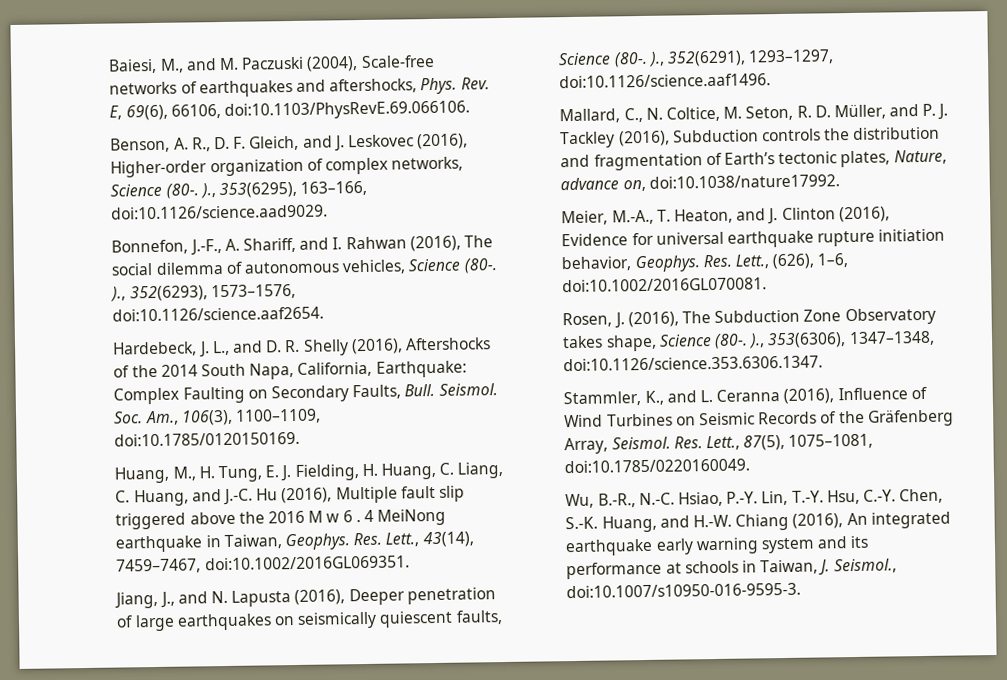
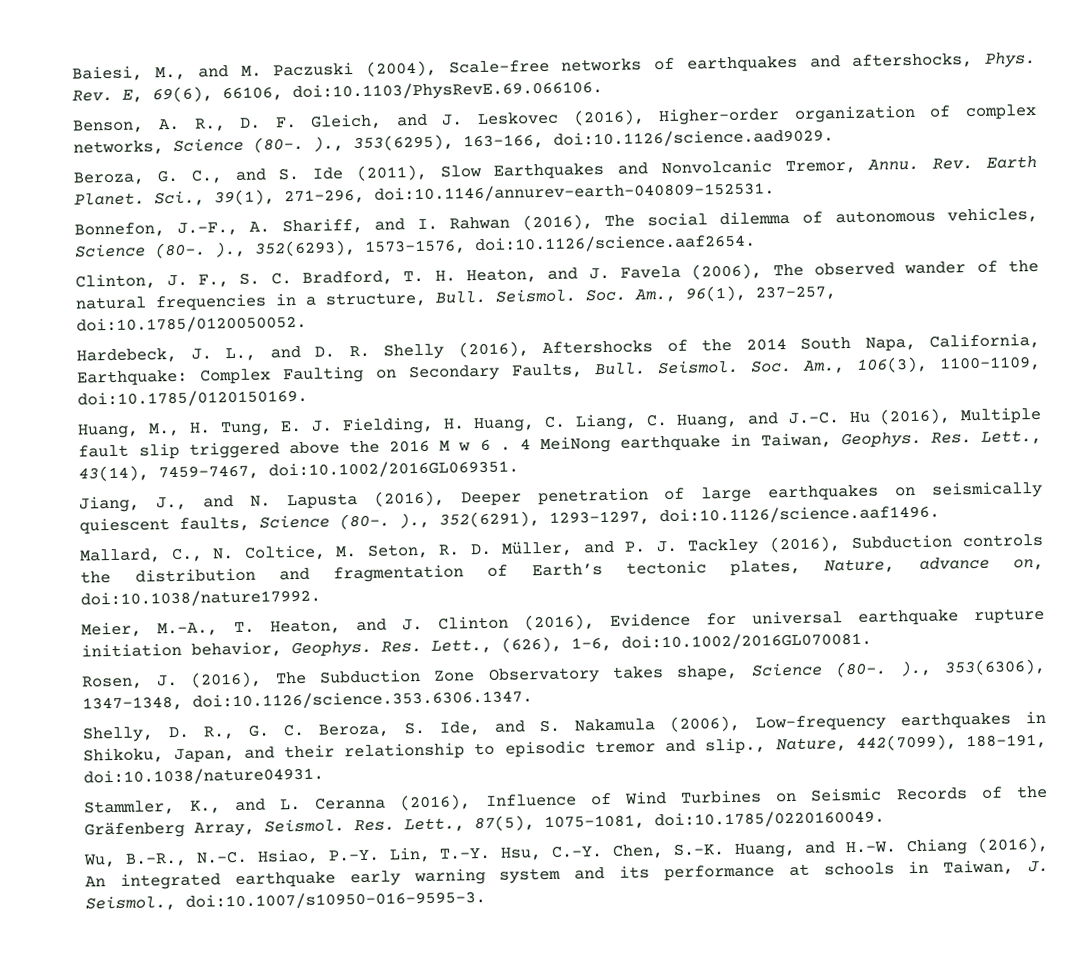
+ Beroza, G. C., and S. Ide (2011), Slow Earthquakes and Nonvolcanic Tremor, Annu. Rev. Earth Planet. Sci., 39(1), 271–296, doi:10.1146/annurev-earth-040809-152531.
+ Clinton, J. F., S. C. Bradford, T. H. Heaton, and J. Favela (2006), The observed wander of the natural frequencies in a structure, Bull. Seismol. Soc. Am., 96(1), 237–257, doi:10.1785/0120050052.
+ Shelly, D. R., G. C. Beroza, S. Ide, and S. Nakamula (2006), Low-frequency earthquakes in Shikoku, Japan, and their relationship to episodic tremor and slip., Nature, 442(7099), 188–191, doi:10.1038/nature04931.

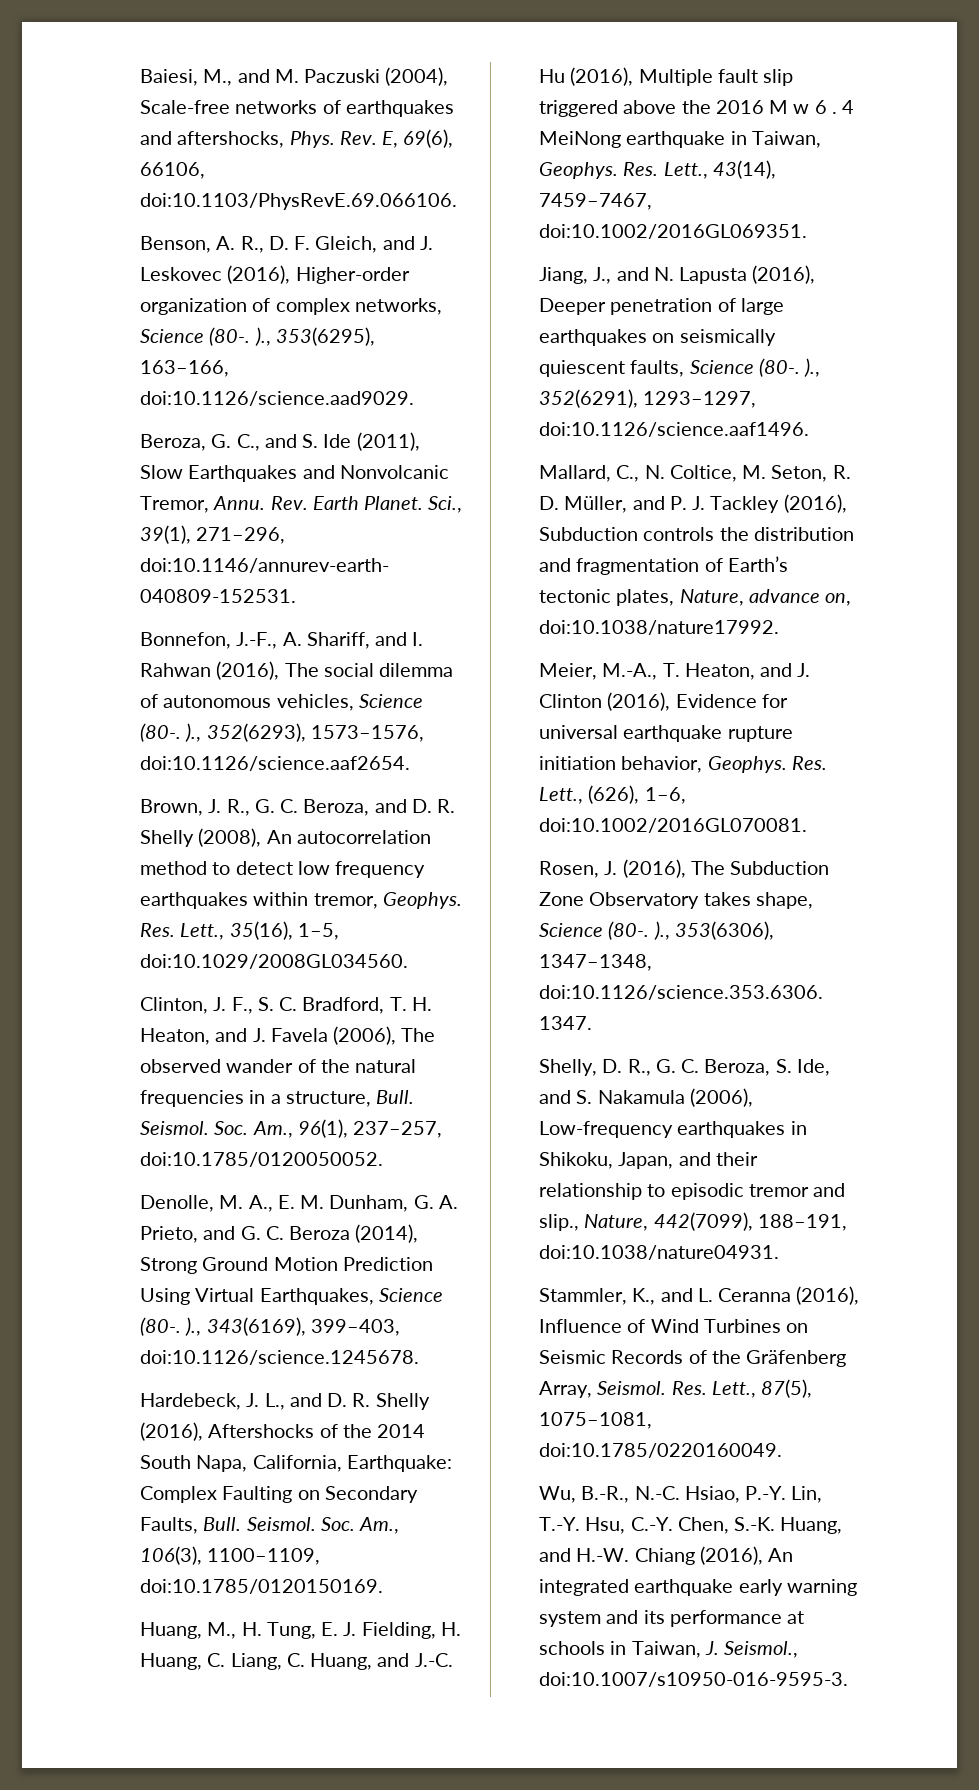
+ Brown, J. R., G. C. Beroza, and D. R. Shelly (2008), An autocorrelation method to detect low frequency earthquakes within tremor, Geophys. Res. Lett., 35(16), 1–5, doi:10.1029/2008GL034560.
+ Denolle, M. A., E. M. Dunham, G. A. Prieto, and G. C. Beroza (2014), Strong Ground Motion Prediction Using Virtual Earthquakes, Science (80-. )., 343(6169), 399–403, doi:10.1126/science.1245678.

